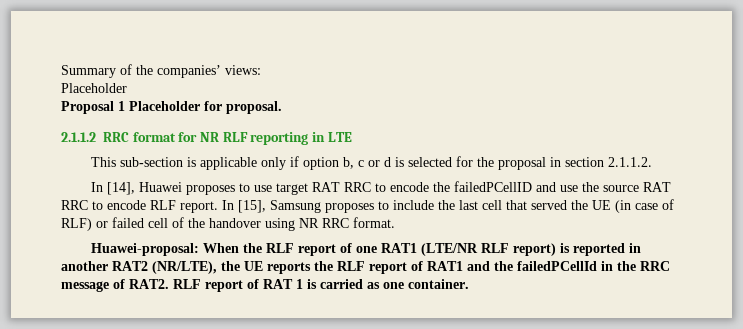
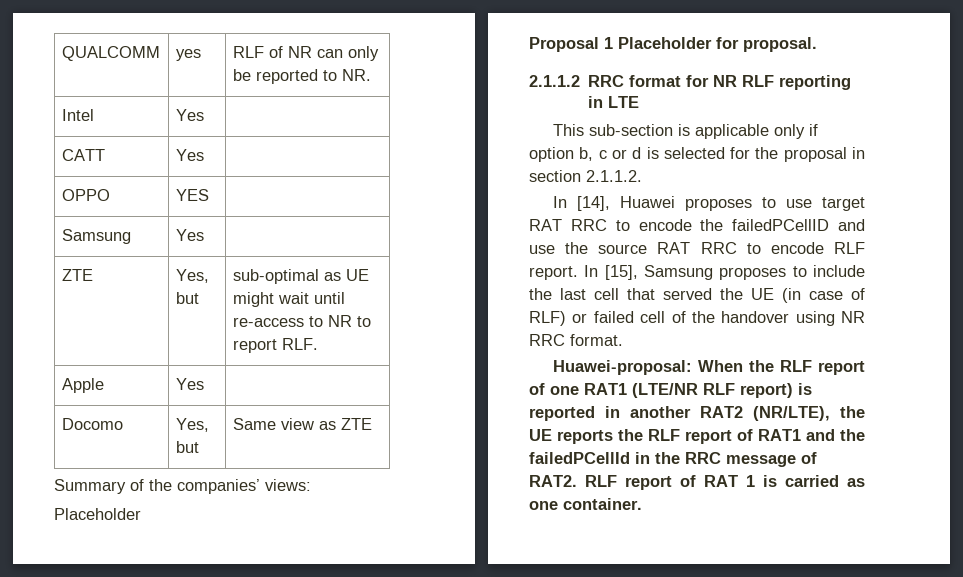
+ QUALCOMM | yes | RLF of NR can only be reported to NR.
+ Intel | Yes |
+ CATT | Yes |
+ OPPO | YES |
+ Samsung | Yes |
+ ZTE | Yes, but | sub-optimal as UE might wait until re-access to NR to report RLF.
+ Apple | Yes |
+ Docomo | Yes, but | Same view as ZTE

